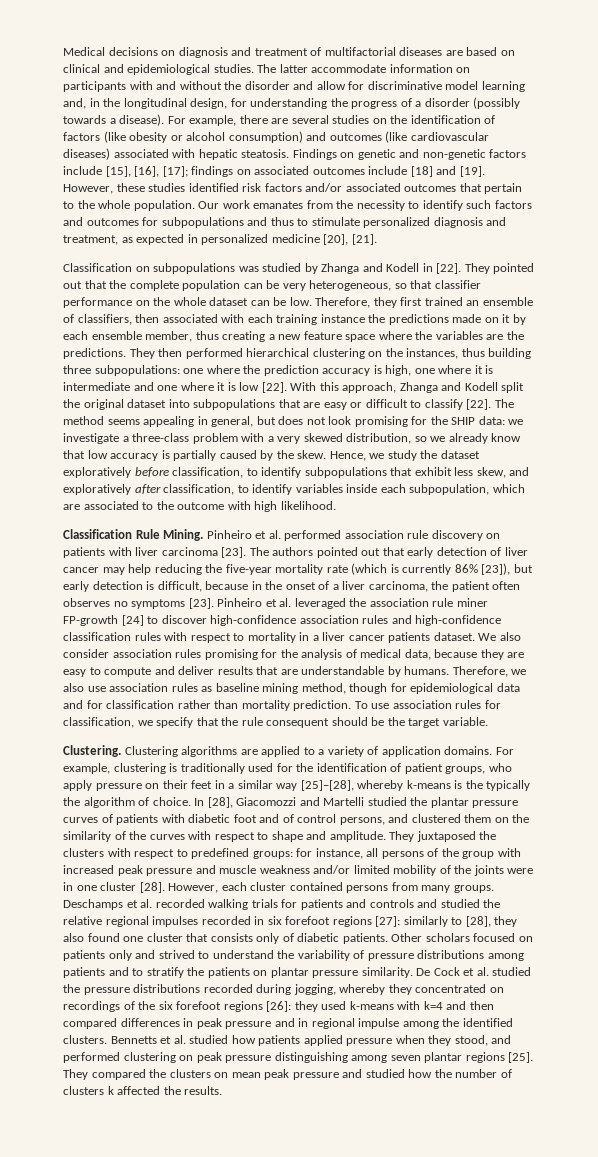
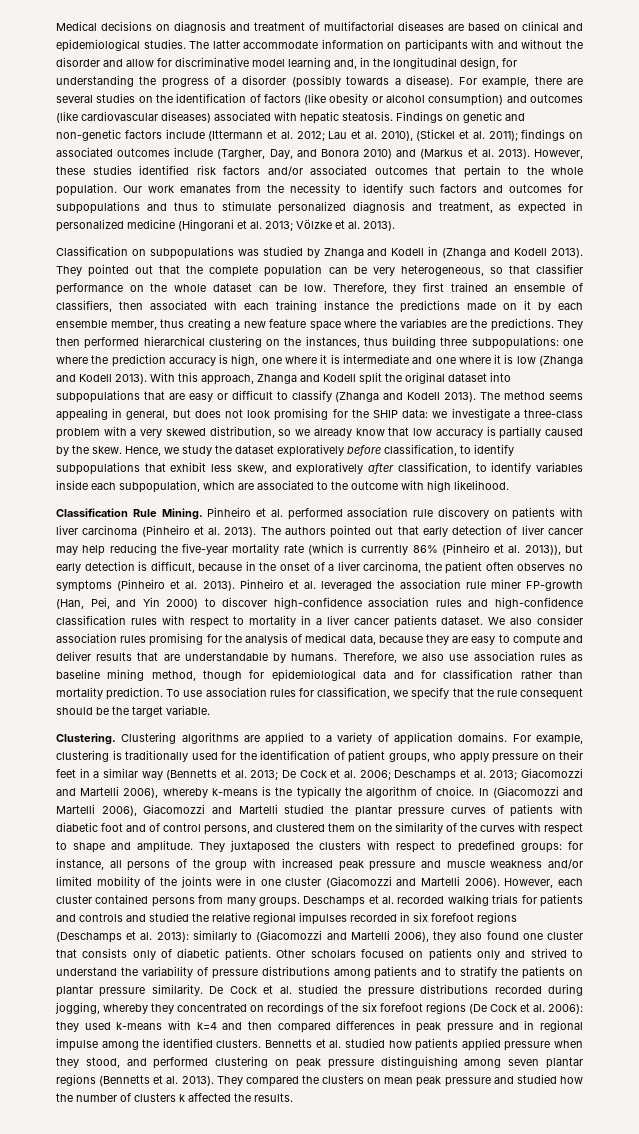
- Findings on genetic and non-genetic factors include [15], [16], [17]; findings on associated outcomes include [18] and [19].
+ Findings on genetic and non-genetic factors include (Ittermann et al. 2012; Lau et al. 2010), (Stickel et al. 2011); findings on associated outcomes include (Targher, Day, and Bonora 2010) and (Markus et al. 2013).
- Our work emanates from the necessity to identify such factors and outcomes for subpopulations and thus to stimulate personalized diagnosis and treatment, as expected in personalized medicine [20], [21].
+ Our work emanates from the necessity to identify such factors and outcomes for subpopulations and thus to stimulate personalized diagnosis and treatment, as expected in personalized medicine (Hingorani et al. 2013; Völzke et al. 2013).
- Classification on subpopulations was studied by Zhanga and Kodell in [22].
+ Classification on subpopulations was studied by Zhanga and Kodell in (Zhanga and Kodell 2013).
- They then performed hierarchical clustering on the instances, thus building three subpopulations: one where the prediction accuracy is high, one where it is intermediate and one where it is low [22].
+ They then performed hierarchical clustering on the instances, thus building three subpopulations: one where the prediction accuracy is high, one where it is intermediate and one where it is low (Zhanga and Kodell 2013).
- With this approach, Zhanga and Kodell split the original dataset into subpopulations that are easy or difficult to classify [22].
+ With this approach, Zhanga and Kodell split the original dataset into subpopulations that are easy or difficult to classify (Zhanga and Kodell 2013).
- Pinheiro et al. performed association rule discovery on patients with liver carcinoma [23].
+ Pinheiro et al. performed association rule discovery on patients with liver carcinoma (Pinheiro et al. 2013).
- The authors pointed out that early detection of liver cancer may help reducing the five-year mortality rate (which is currently 86% [23]), but early detection is difficult, because in the onset of a liver carcinoma, the patient often observes no symptoms [23].
+ The authors pointed out that early detection of liver cancer may help reducing the five-year mortality rate (which is currently 86% (Pinheiro et al. 2013)), but early detection is difficult, because in the onset of a liver carcinoma, the patient often observes no symptoms (Pinheiro et al. 2013).
- Pinheiro et al. leveraged the association rule miner FP-growth [24] to discover high-confidence association rules and high-confidence classification rules with respect to mortality in a liver cancer patients dataset.
+ Pinheiro et al. leveraged the association rule miner FP-growth (Han, Pei, and Yin 2000) to discover high-confidence association rules and high-confidence classification rules with respect to mortality in a liver cancer patients dataset.
- For example, clustering is traditionally used for the identification of patient groups, who apply pressure on their feet in a similar way [25]–[28], whereby k-means is the typically the algorithm of choice.
+ For example, clustering is traditionally used for the identification of patient groups, who apply pressure on their feet in a similar way (Bennetts et al. 2013; De Cock et al. 2006; Deschamps et al. 2013; Giacomozzi and Martelli 2006), whereby k-means is the typically the algorithm of choice.
- In [28], Giacomozzi and Martelli studied the plantar pressure curves of patients with diabetic foot and of control persons, and clustered them on the similarity of the curves with respect to shape and amplitude.
+ In (Giacomozzi and Martelli 2006), Giacomozzi and Martelli studied the plantar pressure curves of patients with diabetic foot and of control persons, and clustered them on the similarity of the curves with respect to shape and amplitude.
- They juxtaposed the clusters with respect to predefined groups: for instance, all persons of the group with increased peak pressure and muscle weakness and/or limited mobility of the joints were in one cluster [28].
+ They juxtaposed the clusters with respect to predefined groups: for instance, all persons of the group with increased peak pressure and muscle weakness and/or limited mobility of the joints were in one cluster (Giacomozzi and Martelli 2006).
- Deschamps et al. recorded walking trials for patients and controls and studied the relative regional impulses recorded in six forefoot regions [27]: similarly to [28], they also found one cluster that consists only of diabetic patients.
+ Deschamps et al. recorded walking trials for patients and controls and studied the relative regional impulses recorded in six forefoot regions (Deschamps et al. 2013): similarly to (Giacomozzi and Martelli 2006), they also found one cluster that consists only of diabetic patients.
- De Cock et al. studied the pressure distributions recorded during jogging, whereby they concentrated on recordings of the six forefoot regions [26]: they used k-means with k=4 and then compared differences in peak pressure and in regional impulse among the identified clusters.
+ De Cock et al. studied the pressure distributions recorded during jogging, whereby they concentrated on recordings of the six forefoot regions (De Cock et al. 2006): they used k-means with k=4 and then compared differences in peak pressure and in regional impulse among the identified clusters.
- Bennetts et al. studied how patients applied pressure when they stood, and performed clustering on peak pressure distinguishing among seven plantar regions [25].
+ Bennetts et al. studied how patients applied pressure when they stood, and performed clustering on peak pressure distinguishing among seven plantar regions (Bennetts et al. 2013).

